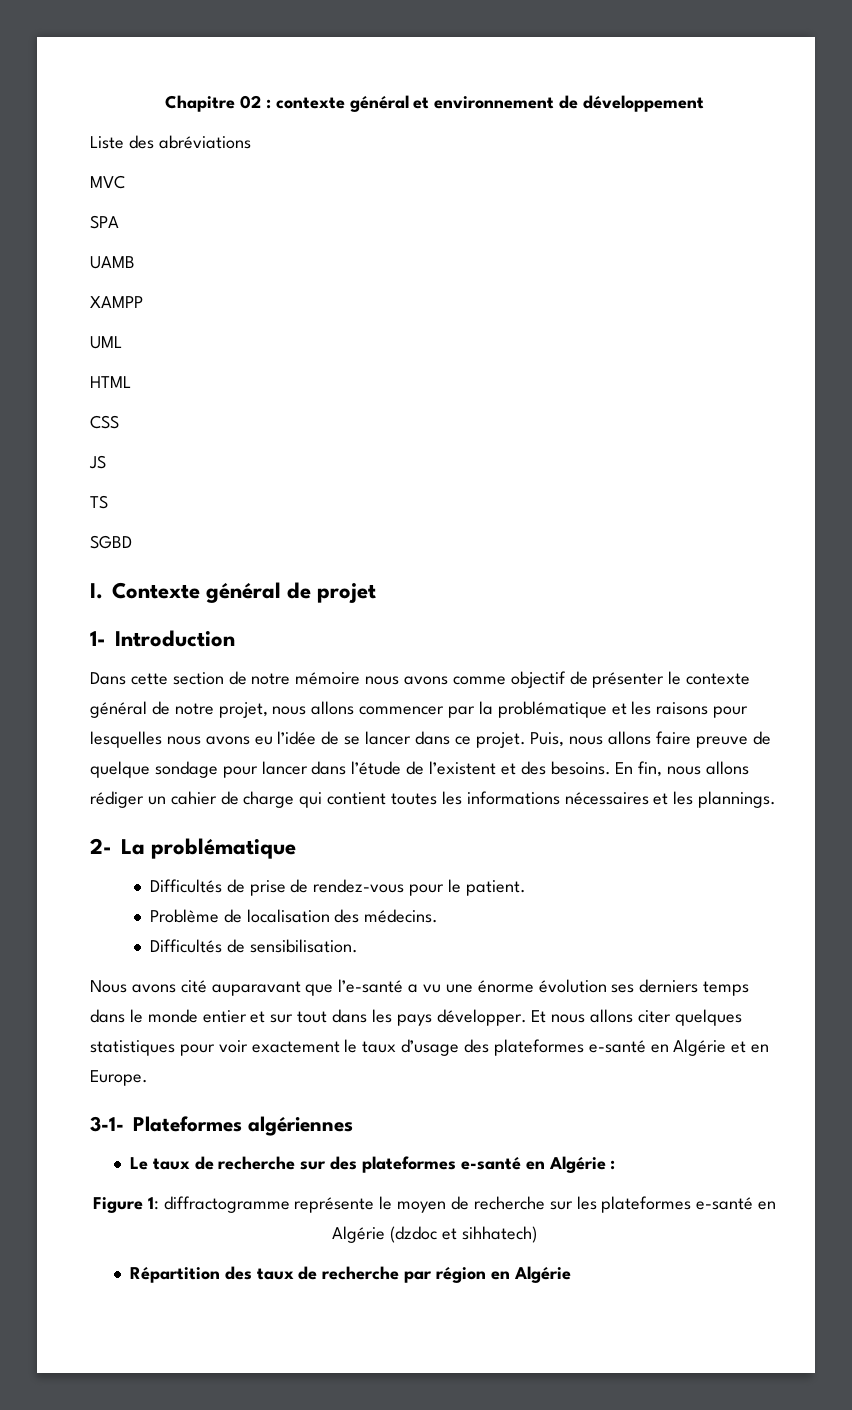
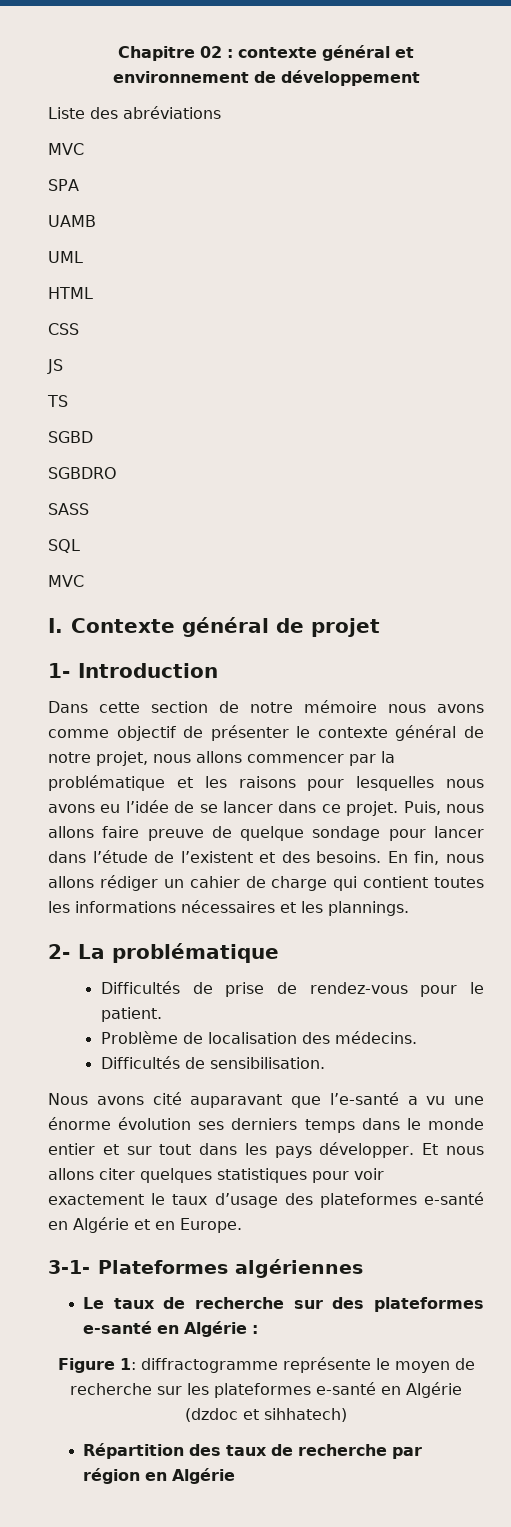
- XAMPP
+ SGBDRO
+ SASS
+ SQL
+ MVC

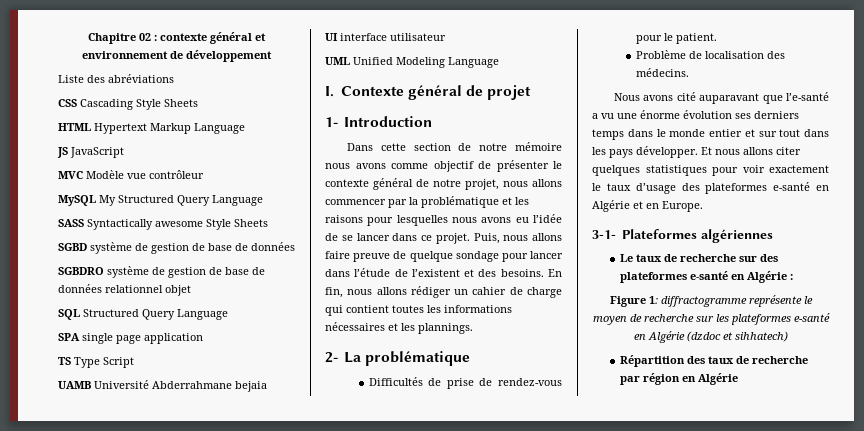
  Liste des abréviations
- MVC
- SPA
- UAMB
- UML
- HTML
- CSS
- JS
- TS
- SGBD
- SGBDRO
- SASS
- SQL
- MVC
+ CSS Cascading Style Sheets
+ HTML Hypertext Markup Language
+ JS JavaScript
+ MVC Modèle vue contrôleur
+ MySQL My Structured Query Language
+ SASS Syntactically awesome Style Sheets
+ SGBD système de gestion de base de données
+ SGBDRO système de gestion de base de données relationnel objet
+ SQL Structured Query Language
+ SPA single page application
+ TS Type Script
+ UAMB Université Abderrahmane bejaia
+ UI interface utilisateur
+ UML Unified Modeling Language
- Difficultés de sensibilisation.

